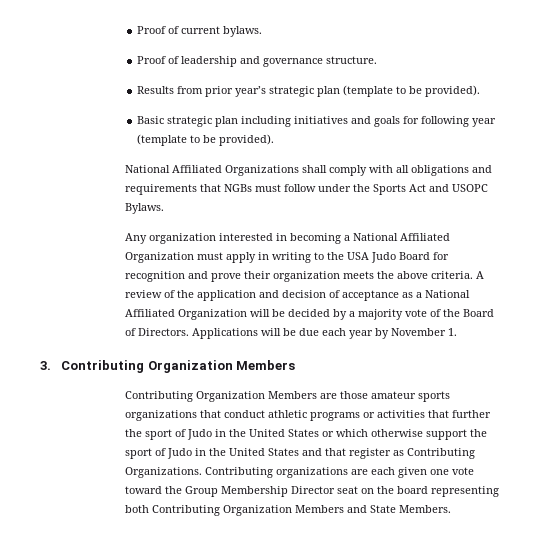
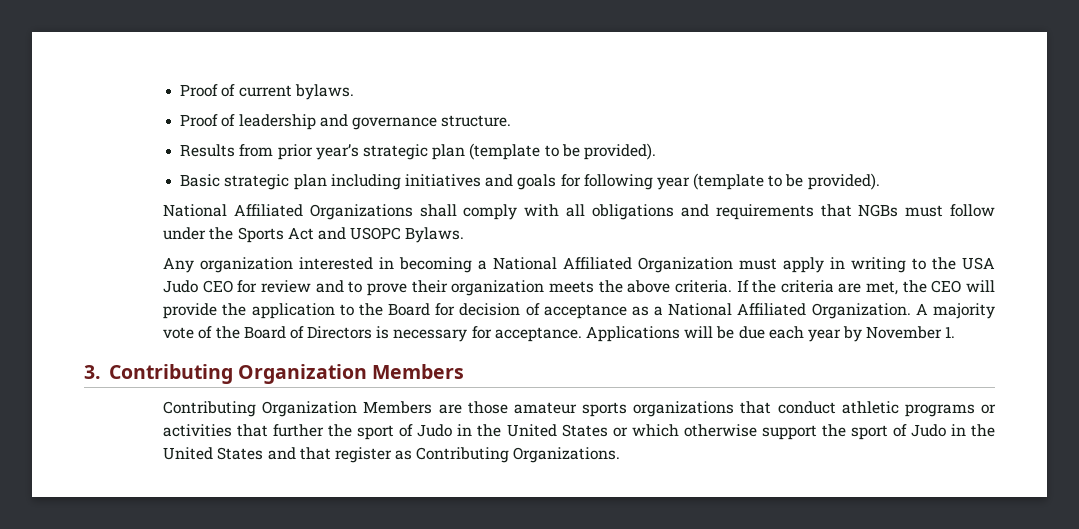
- Any organization interested in becoming a National Affiliated Organization must apply in writing to the USA Judo Board for recognition and prove their organization meets the above criteria.
+ Any organization interested in becoming a National Affiliated Organization must apply in writing to the USA Judo CEO for review and to prove their organization meets the above criteria.
- A review of the application and decision of acceptance as a National Affiliated Organization will be decided by a majority vote of the Board of Directors.
+ If the criteria are met, the CEO will provide the application to the Board for decision of acceptance as a National Affiliated Organization. A majority vote of the Board of Directors is necessary for acceptance.
- Contributing organizations are each given one vote toward the Group Membership Director seat on the board representing both Contributing Organization Members and State Members.

